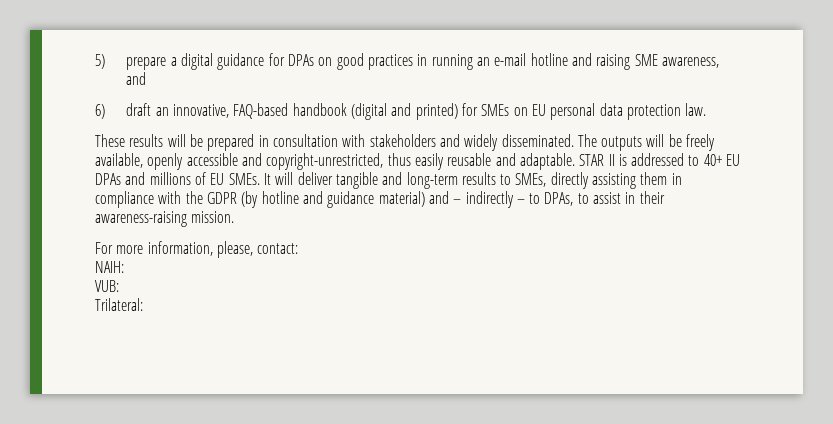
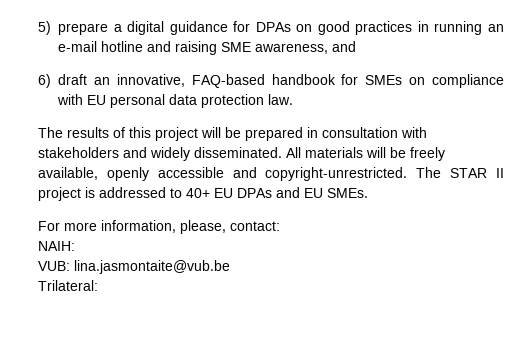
- 6) draft an innovative, FAQ-based handbook (digital and printed) for SMEs on EU personal data protection law.
+ 6) draft an innovative, FAQ-based handbook for SMEs on compliance with EU personal data protection law.
- These results will be prepared in consultation with stakeholders and widely disseminated.
+ The results of this project will be prepared in consultation with stakeholders and widely disseminated.
- The outputs will be freely available, openly accessible and copyright-unrestricted, thus easily reusable and adaptable. STAR II is addressed to 40+ EU DPAs and millions of EU SMEs. It will deliver tangible and long-term results to SMEs, directly assisting them in compliance with the GDPR (by hotline and guidance material) and – indirectly – to DPAs, to assist in their awareness-raising mission.
+ All materials will be freely available, openly accessible and copyright-unrestricted. The STAR II project is addressed to 40+ EU DPAs and EU SMEs.
- VUB:
+ VUB: lina.jasmontaite@vub.be

